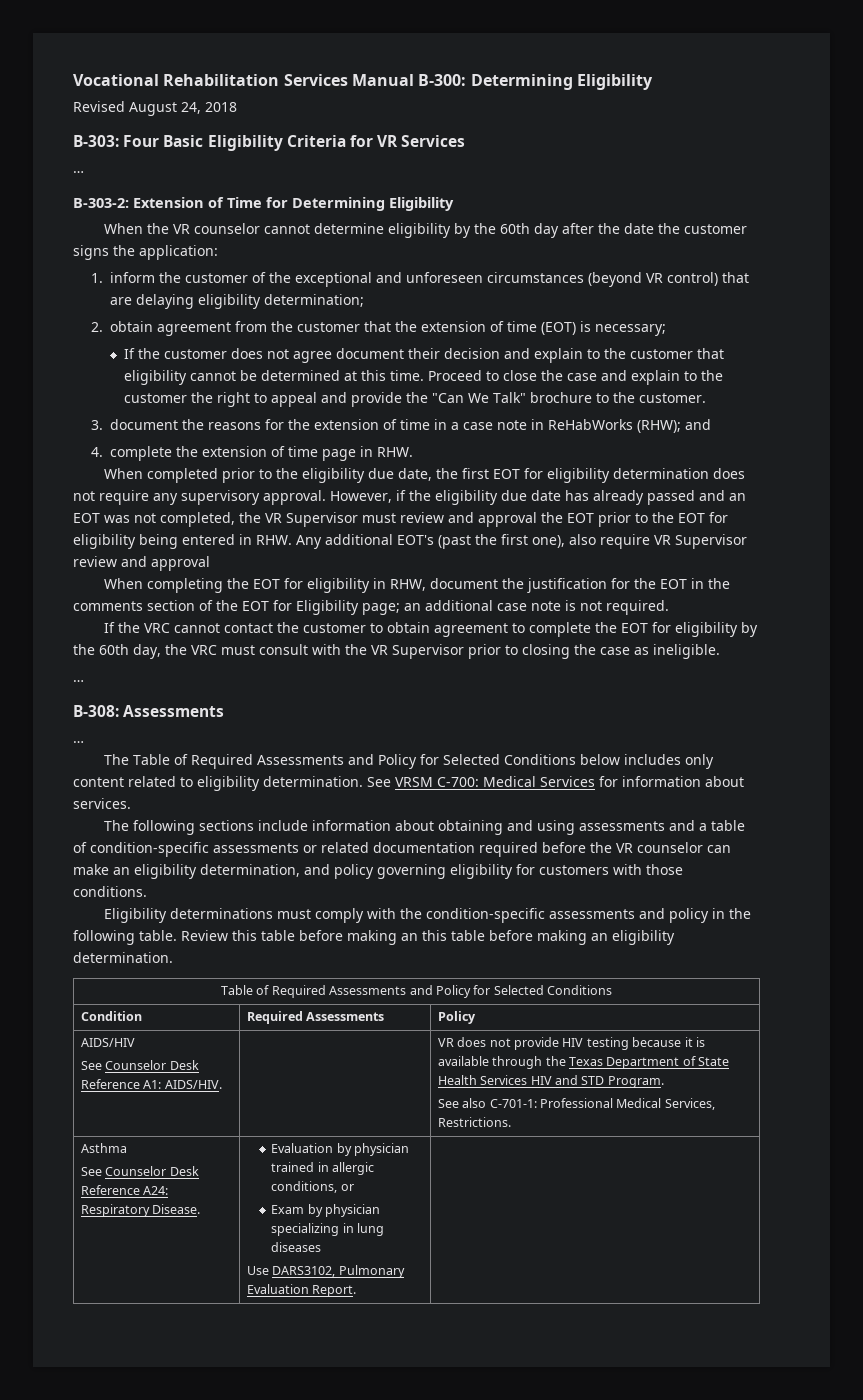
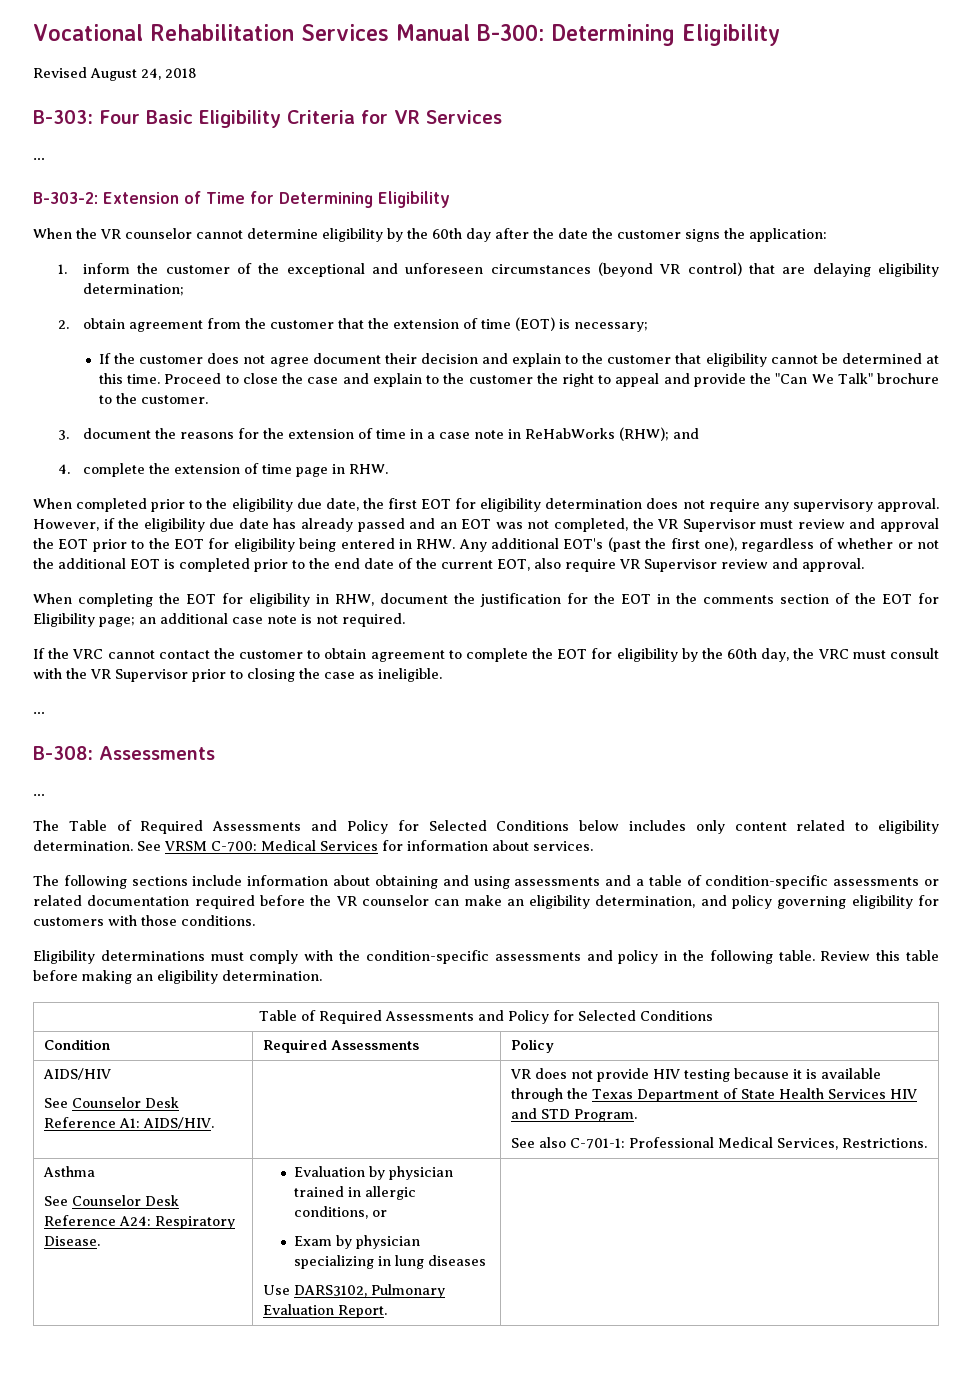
- However, if the eligibility due date has already passed and an EOT was not completed, the VR Supervisor must review and approval the EOT prior to the EOT for eligibility being entered in RHW. Any additional EOT's (past the first one), also require VR Supervisor review and approval
+ However, if the eligibility due date has already passed and an EOT was not completed, the VR Supervisor must review and approval the EOT prior to the EOT for eligibility being entered in RHW. Any additional EOT's (past the first one), regardless of whether or not the additional EOT is completed prior to the end date of the current EOT, also require VR Supervisor review and approval.
- Review this table before making an this table before making an eligibility determination.
+ Review this table before making an eligibility determination.

